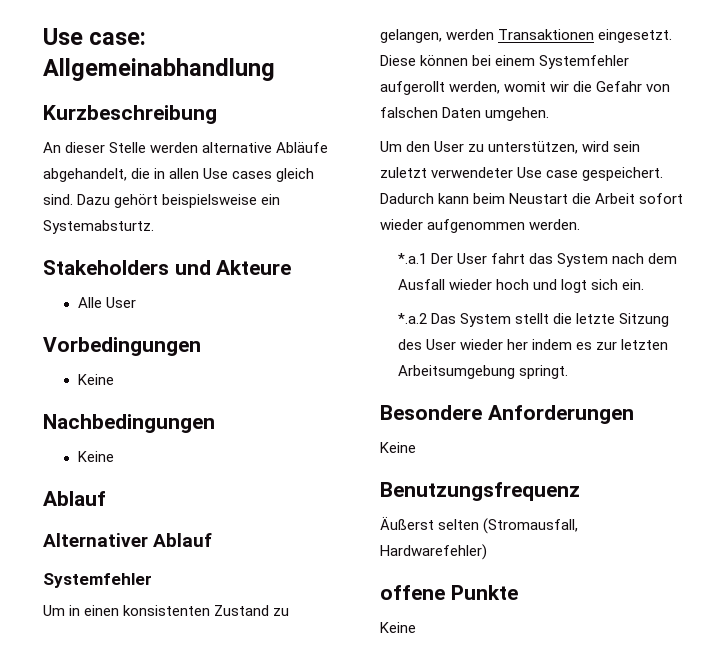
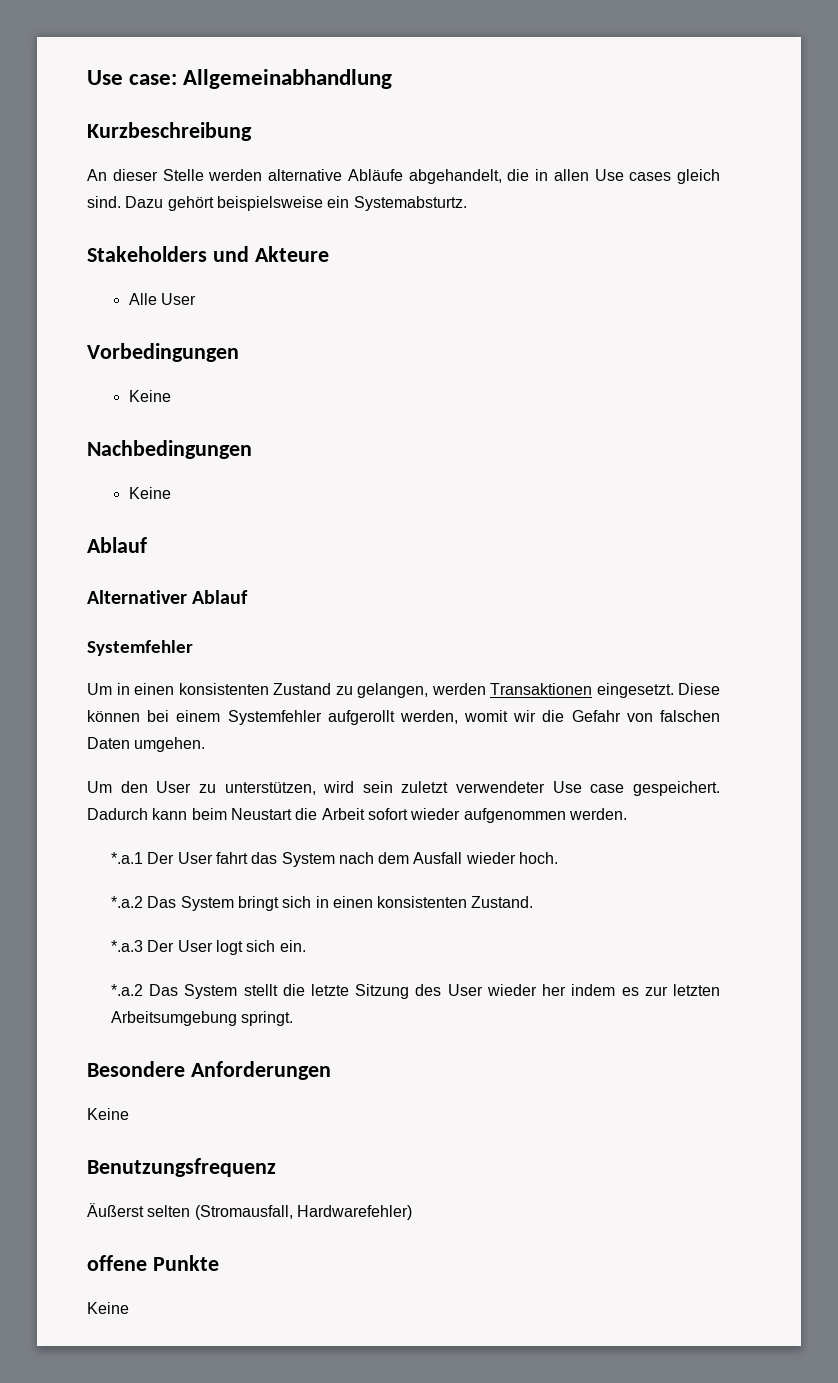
- *.a.1 Der User fahrt das System nach dem Ausfall wieder hoch und logt sich ein.
+ *.a.1 Der User fahrt das System nach dem Ausfall wieder hoch.
+ *.a.2 Das System bringt sich in einen konsistenten Zustand.
+ *.a.3 Der User logt sich ein.

